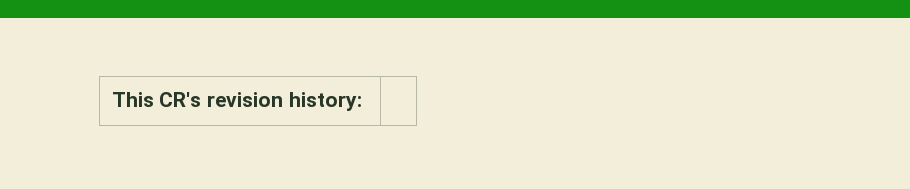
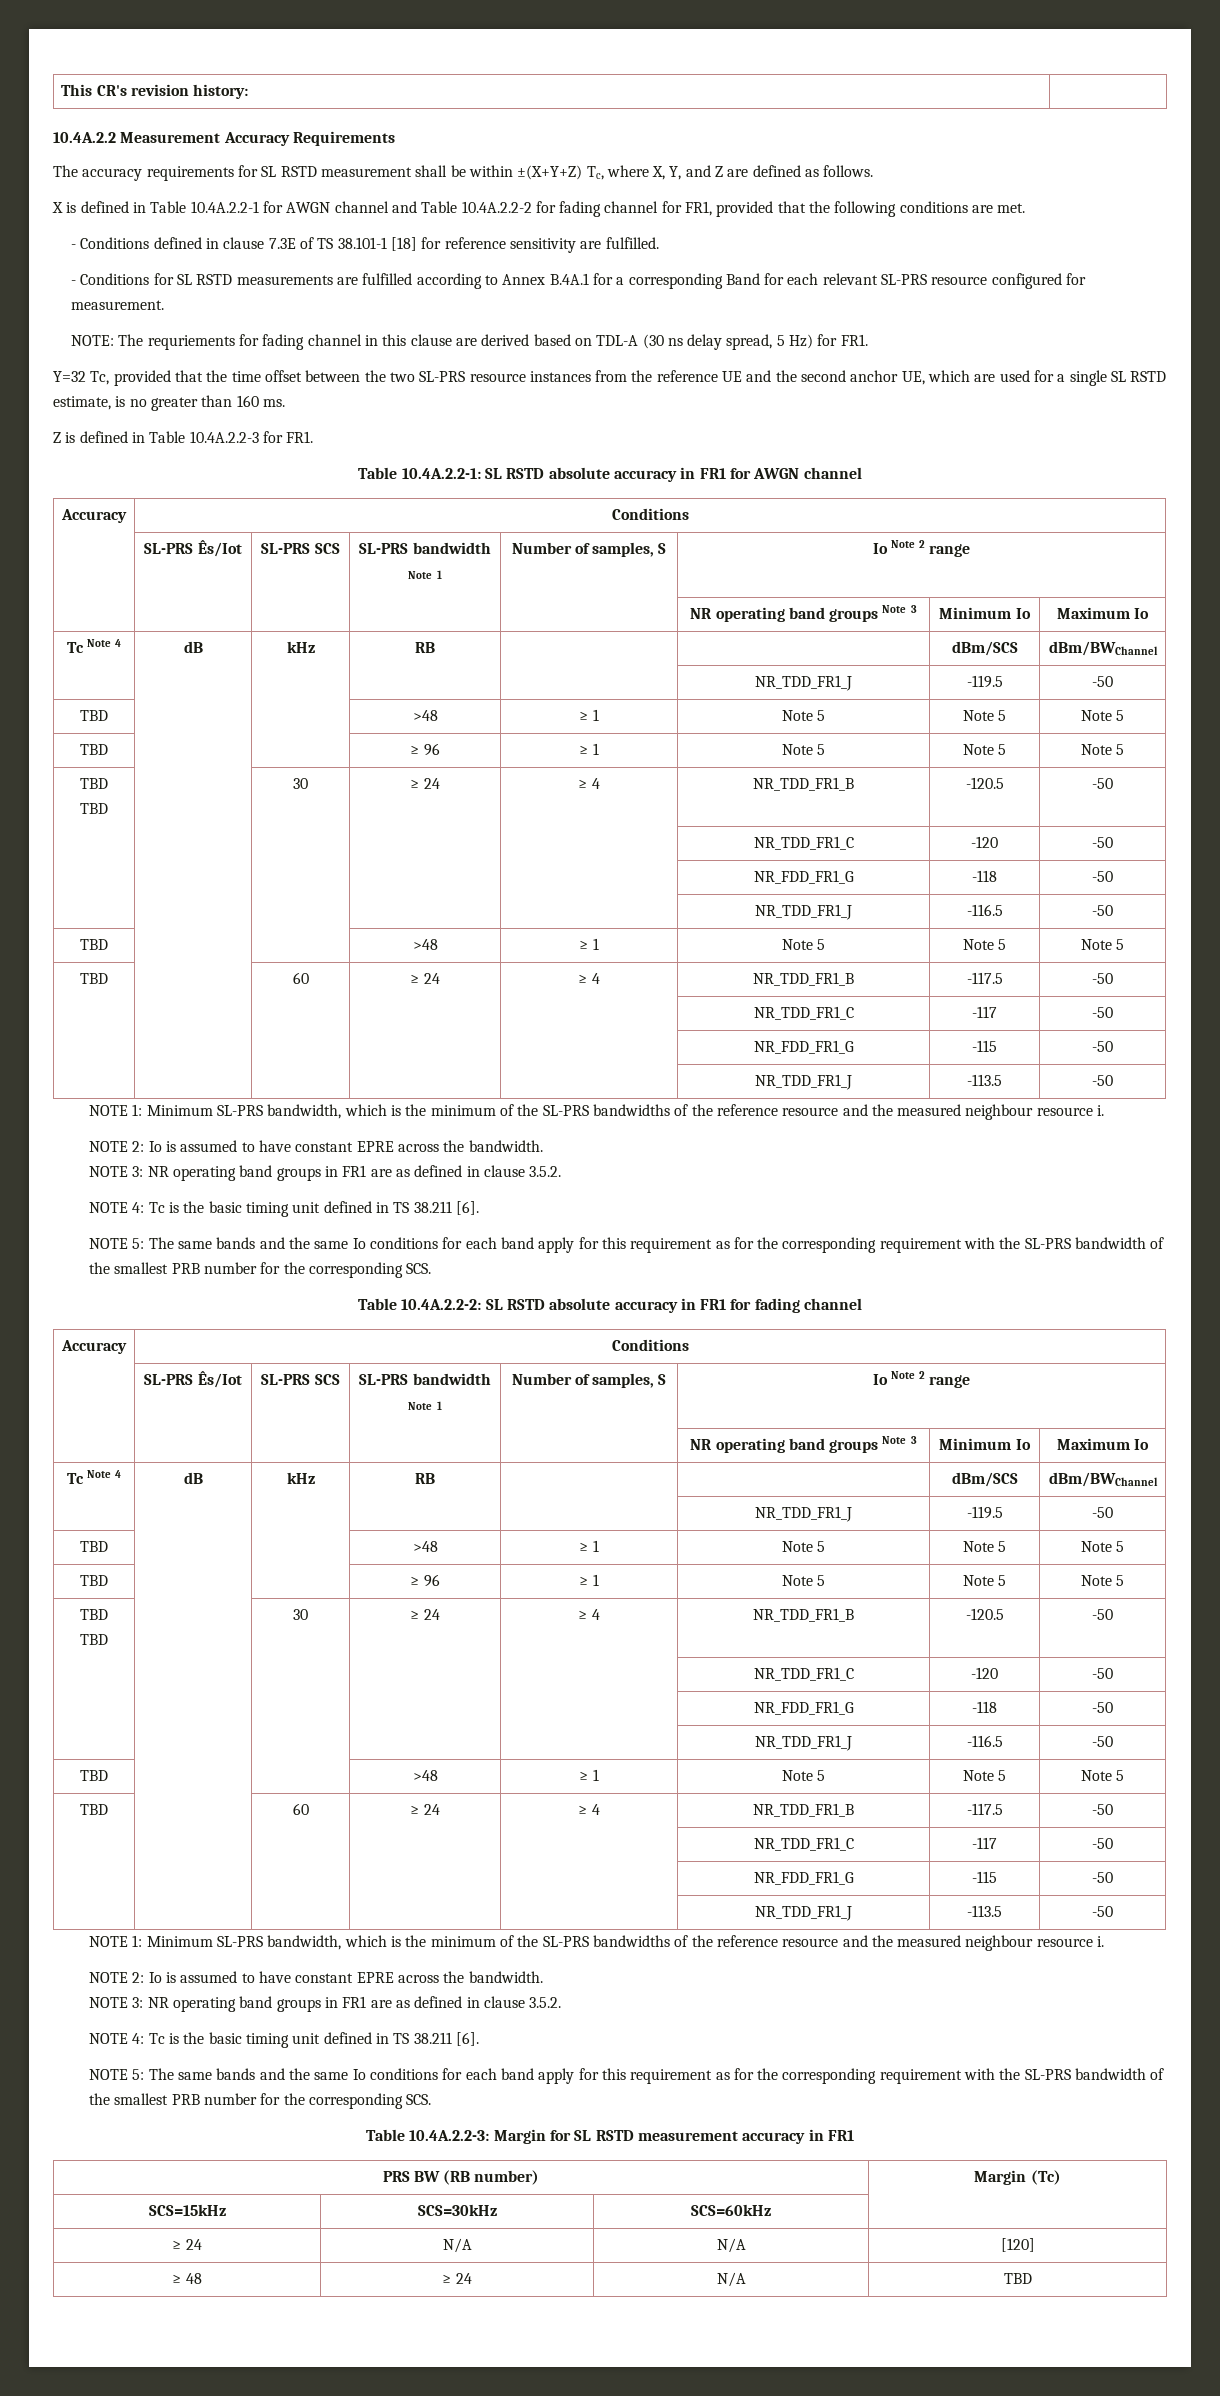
+ 10.4A.2.2 Measurement Accuracy Requirements
+ The accuracy requirements for SL RSTD measurement shall be within ±(X+Y+Z) Tc, where X, Y, and Z are defined as follows.
+ X is defined in Table 10.4A.2.2-1 for AWGN channel and Table 10.4A.2.2-2 for fading channel for FR1, provided that the following conditions are met.
+ - Conditions defined in clause 7.3E of TS 38.101-1 [18] for reference sensitivity are fulfilled.
+ - Conditions for SL RSTD measurements are fulfilled according to Annex B.4A.1 for a corresponding Band for each relevant SL-PRS resource configured for measurement.
+ NOTE: The requriements for fading channel in this clause are derived based on TDL-A (30 ns delay spread, 5 Hz) for FR1.
+ Y=32 Tc, provided that the time offset between the two SL-PRS resource instances from the reference UE and the second anchor UE, which are used for a single SL RSTD estimate, is no greater than 160 ms.
+ Z is defined in Table 10.4A.2.2-3 for FR1.
+ Table 10.4A.2.2-1: SL RSTD absolute accuracy in FR1 for AWGN channel
+ Accuracy | Conditions
+ | SL-PRS Ês/Iot | SL-PRS SCS | SL-PRS bandwidth
+ Note 1 | Number of samples, S | Io Note 2 range
+ | | | | | NR operating band groups Note 3 | Minimum Io | Maximum Io
+ Tc Note 4 | dB | kHz | RB | | | dBm/SCS | dBm/BWChannel
+ | | | | | NR_TDD_FR1_J | -119.5 | -50
+ TBD | | | >48 | ≥ 1 | Note 5 | Note 5 | Note 5
+ TBD | | | ≥ 96 | ≥ 1 | Note 5 | Note 5 | Note 5
+ TBD
+ TBD | | 30 | ≥ 24 | ≥ 4 | NR_TDD_FR1_B | -120.5 | -50
+ | | | | | NR_TDD_FR1_C | -120 | -50
+ | | | | | NR_FDD_FR1_G | -118 | -50
+ | | | | | NR_TDD_FR1_J | -116.5 | -50
+ TBD | | | >48 | ≥ 1 | Note 5 | Note 5 | Note 5
+ TBD | | 60 | ≥ 24 | ≥ 4 | NR_TDD_FR1_B | -117.5 | -50
+ | | | | | NR_TDD_FR1_C | -117 | -50
+ | | | | | NR_FDD_FR1_G | -115 | -50
+ | | | | | NR_TDD_FR1_J | -113.5 | -50
+ NOTE 1: Minimum SL-PRS bandwidth, which is the minimum of the SL-PRS bandwidths of the reference resource and the measured neighbour resource i.
+ NOTE 2: Io is assumed to have constant EPRE across the bandwidth.
+ NOTE 3: NR operating band groups in FR1 are as defined in clause 3.5.2.
+ NOTE 4: Tc is the basic timing unit defined in TS 38.211 [6].
+ NOTE 5: The same bands and the same Io conditions for each band apply for this requirement as for the corresponding requirement with the SL-PRS bandwidth of the smallest PRB number for the corresponding SCS.
+ Table 10.4A.2.2-2: SL RSTD absolute accuracy in FR1 for fading channel
+ Accuracy | Conditions
+ | SL-PRS Ês/Iot | SL-PRS SCS | SL-PRS bandwidth
+ Note 1 | Number of samples, S | Io Note 2 range
+ | | | | | NR operating band groups Note 3 | Minimum Io | Maximum Io
+ Tc Note 4 | dB | kHz | RB | | | dBm/SCS | dBm/BWChannel
+ | | | | | NR_TDD_FR1_J | -119.5 | -50
+ TBD | | | >48 | ≥ 1 | Note 5 | Note 5 | Note 5
+ TBD | | | ≥ 96 | ≥ 1 | Note 5 | Note 5 | Note 5
+ TBD
+ TBD | | 30 | ≥ 24 | ≥ 4 | NR_TDD_FR1_B | -120.5 | -50
+ | | | | | NR_TDD_FR1_C | -120 | -50
+ | | | | | NR_FDD_FR1_G | -118 | -50
+ | | | | | NR_TDD_FR1_J | -116.5 | -50
+ TBD | | | >48 | ≥ 1 | Note 5 | Note 5 | Note 5
+ TBD | | 60 | ≥ 24 | ≥ 4 | NR_TDD_FR1_B | -117.5 | -50
+ | | | | | NR_TDD_FR1_C | -117 | -50
+ | | | | | NR_FDD_FR1_G | -115 | -50
+ | | | | | NR_TDD_FR1_J | -113.5 | -50
+ NOTE 1: Minimum SL-PRS bandwidth, which is the minimum of the SL-PRS bandwidths of the reference resource and the measured neighbour resource i.
+ NOTE 2: Io is assumed to have constant EPRE across the bandwidth.
+ NOTE 3: NR operating band groups in FR1 are as defined in clause 3.5.2.
+ NOTE 4: Tc is the basic timing unit defined in TS 38.211 [6].
+ NOTE 5: The same bands and the same Io conditions for each band apply for this requirement as for the corresponding requirement with the SL-PRS bandwidth of the smallest PRB number for the corresponding SCS.
+ Table 10.4A.2.2-3: Margin for SL RSTD measurement accuracy in FR1
+ PRS BW (RB number) | Margin (Tc)
+ SCS=15kHz | SCS=30kHz | SCS=60kHz |
+ ≥ 24 | N/A | N/A | [120]
+ ≥ 48 | ≥ 24 | N/A | TBD

